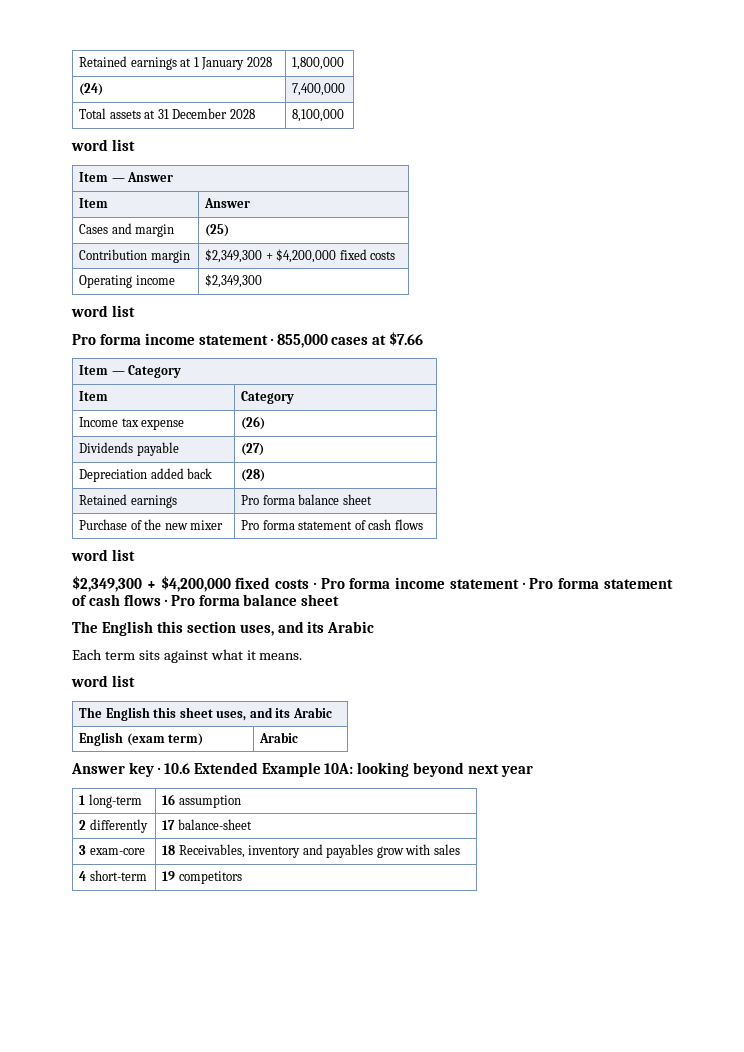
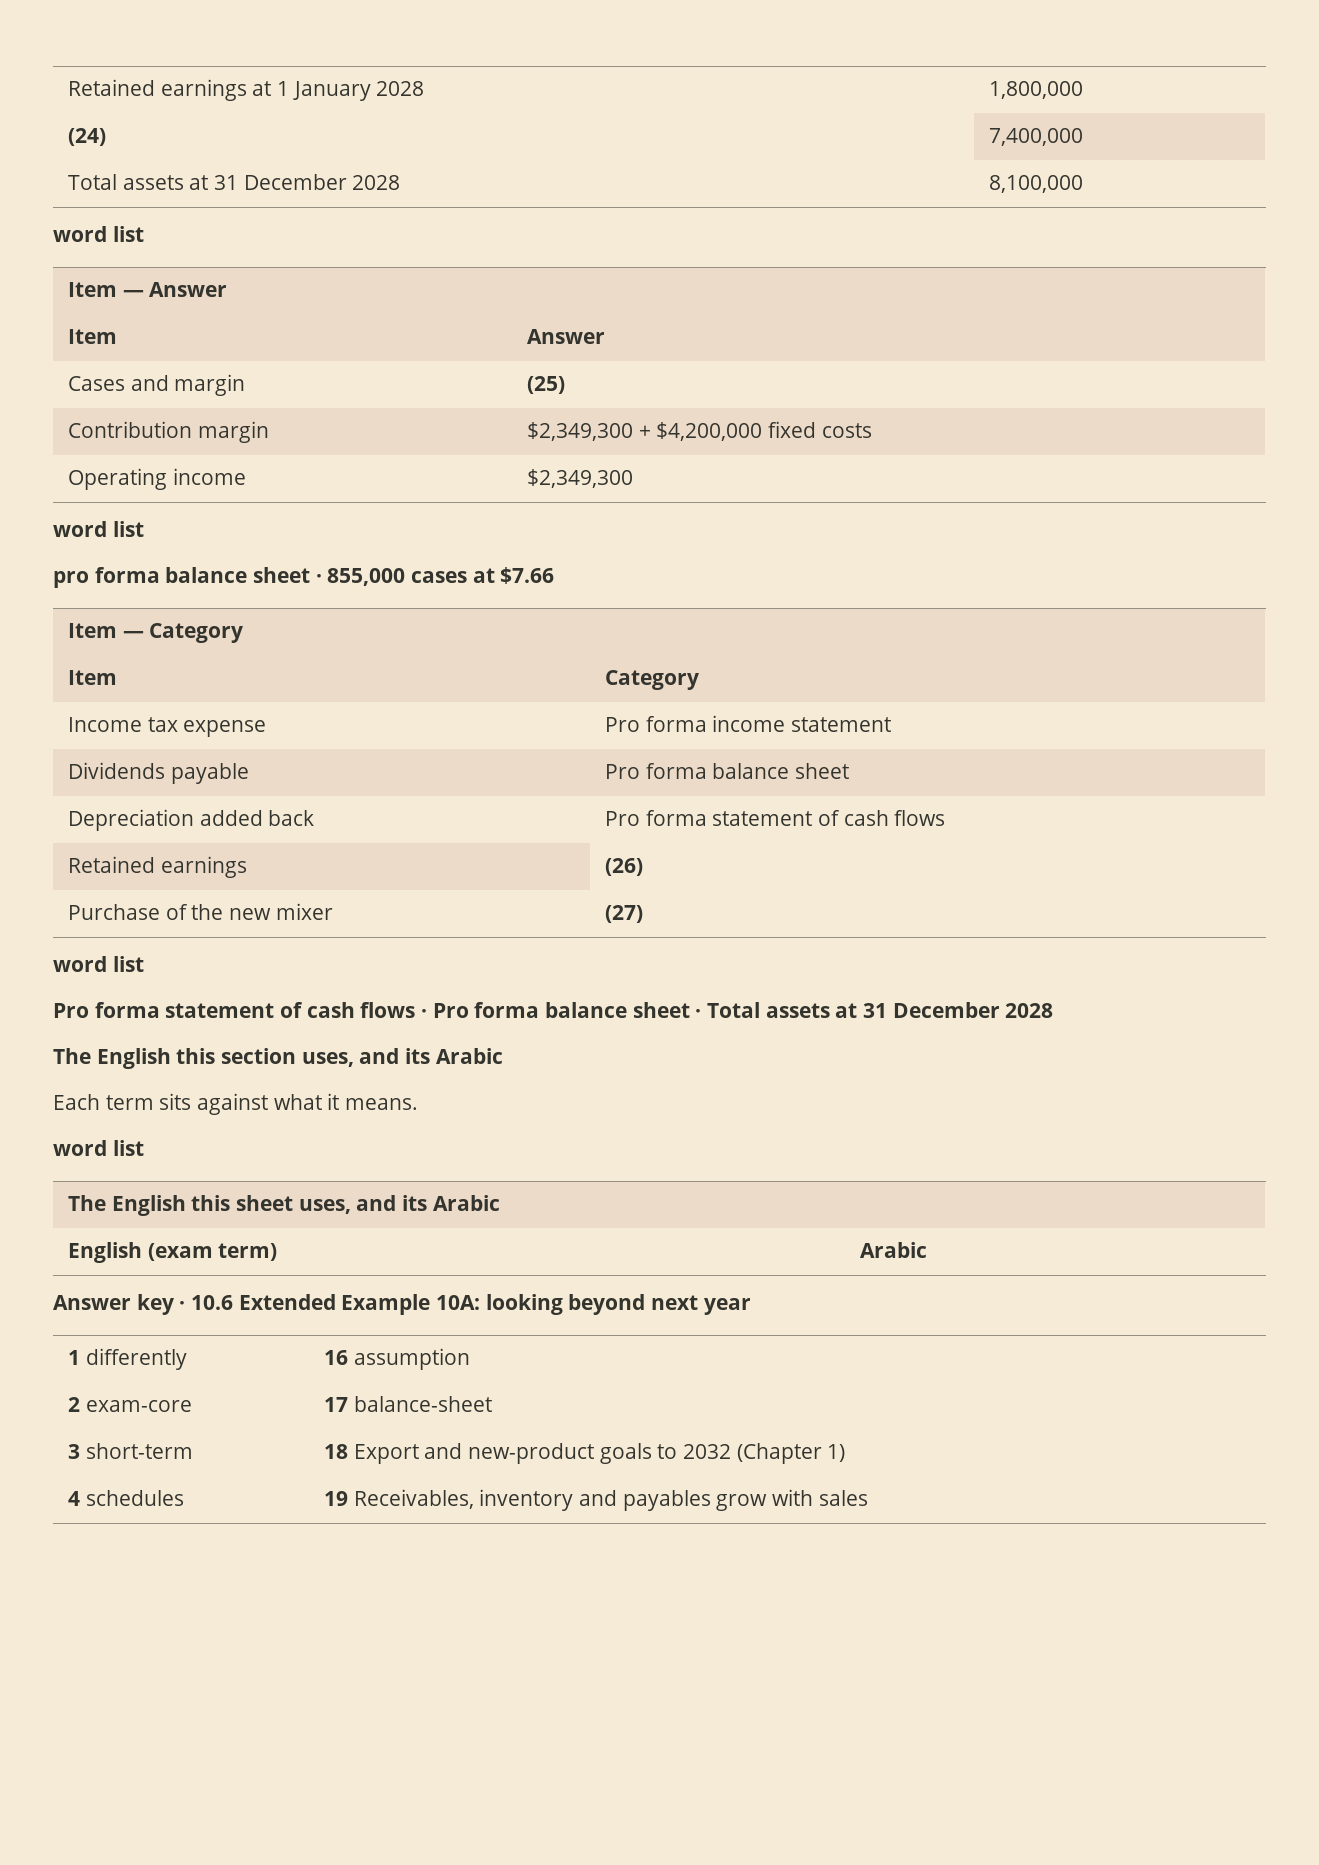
- Pro forma income statement · 855,000 cases at $7.66
+ pro forma balance sheet · 855,000 cases at $7.66
- Income tax expense | (26)
- Dividends payable | (27)
- Depreciation added back | (28)
- Retained earnings | Pro forma balance sheet
+ Income tax expense | Pro forma income statement
+ Dividends payable | Pro forma balance sheet
+ Depreciation added back | Pro forma statement of cash flows
+ Retained earnings | (26)
- Purchase of the new mixer | Pro forma statement of cash flows
+ Purchase of the new mixer | (27)
  word list
- $2,349,300 + $4,200,000 fixed costs · Pro forma income statement · Pro forma statement of cash flows · Pro forma balance sheet
+ Pro forma statement of cash flows · Pro forma balance sheet · Total assets at 31 December 2028
- 1 long-term | 16 assumption
+ 1 differently | 16 assumption
- 2 differently | 17 balance-sheet
+ 2 exam-core | 17 balance-sheet
- 3 exam-core | 18 Receivables, inventory and payables grow with sales
+ 3 short-term | 18 Export and new-product goals to 2032 (Chapter 1)
+ 4 schedules | 19 Receivables, inventory and payables grow with sales
- 4 short-term | 19 competitors

